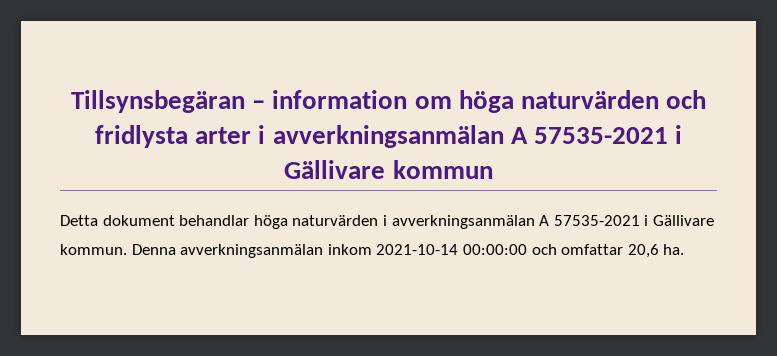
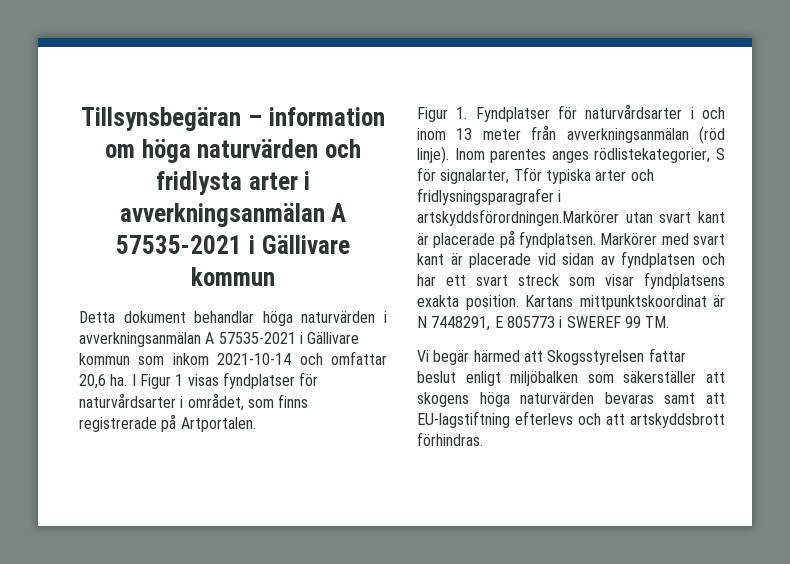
- Detta dokument behandlar höga naturvärden i avverkningsanmälan A 57535-2021 i Gällivare kommun. Denna avverkningsanmälan inkom 2021-10-14 00:00:00 och omfattar 20,6 ha.
+ Detta dokument behandlar höga naturvärden i avverkningsanmälan A 57535-2021 i Gällivare kommun som inkom 2021-10-14 och omfattar 20,6 ha.
+ I Figur 1 visas fyndplatser för naturvårdsarter i området, som finns registrerade på Artportalen.
+ Figur 1. Fyndplatser för naturvårdsarter i och inom 13 meter från avverkningsanmälan (röd linje). Inom parentes anges rödlistekategorier, S för signalarter, Tför typiska arter och fridlysningsparagrafer i artskyddsförordningen.Markörer utan svart kant är placerade på fyndplatsen. Markörer med svart kant är placerade vid sidan av fyndplatsen och har ett svart streck som visar fyndplatsens exakta position. Kartans mittpunktskoordinat är N 7448291, E 805773 i SWEREF 99 TM.
+ Vi begär härmed att Skogsstyrelsen fattar beslut enligt miljöbalken som säkerställer att skogens höga naturvärden bevaras samt att EU-lagstiftning efterlevs och att artskyddsbrott förhindras.

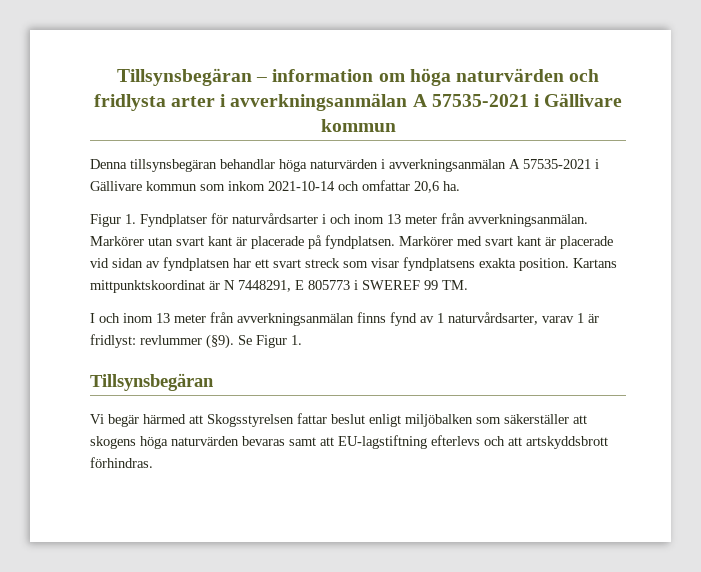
- Detta dokument behandlar höga naturvärden i avverkningsanmälan A 57535-2021 i Gällivare kommun som inkom 2021-10-14 och omfattar 20,6 ha. I Figur 1 visas fyndplatser för naturvårdsarter i området, som finns registrerade på Artportalen.
+ Denna tillsynsbegäran behandlar höga naturvärden i avverkningsanmälan A 57535-2021 i Gällivare kommun som inkom 2021-10-14 och omfattar 20,6 ha.
- Figur 1. Fyndplatser för naturvårdsarter i och inom 13 meter från avverkningsanmälan (röd linje). Inom parentes anges rödlistekategorier, S för signalarter, Tför typiska arter och fridlysningsparagrafer i artskyddsförordningen.Markörer utan svart kant är placerade på fyndplatsen.
+ Figur 1. Fyndplatser för naturvårdsarter i och inom 13 meter från avverkningsanmälan. Markörer utan svart kant är placerade på fyndplatsen.
- Markörer med svart kant är placerade vid sidan av fyndplatsen och har ett svart streck som visar fyndplatsens exakta position.
+ Markörer med svart kant är placerade vid sidan av fyndplatsen har ett svart streck som visar fyndplatsens exakta position.
+ I och inom 13 meter från avverkningsanmälan finns fynd av 1 naturvårdsarter, varav 1 är fridlyst: revlummer (§9). Se Figur 1.
+ Tillsynsbegäran

